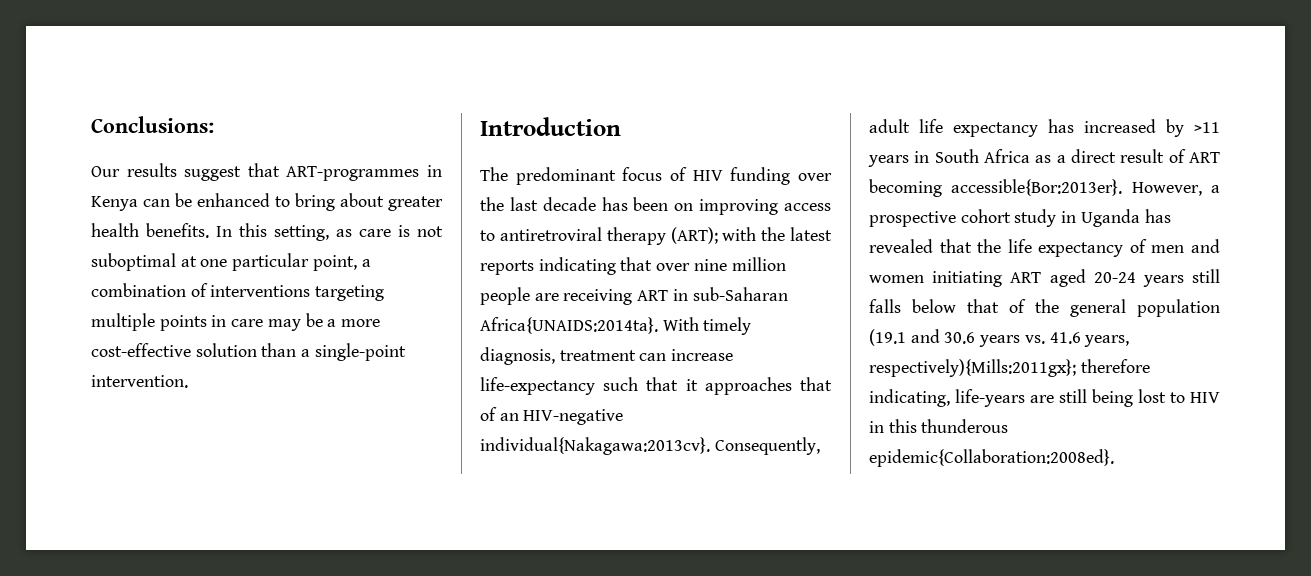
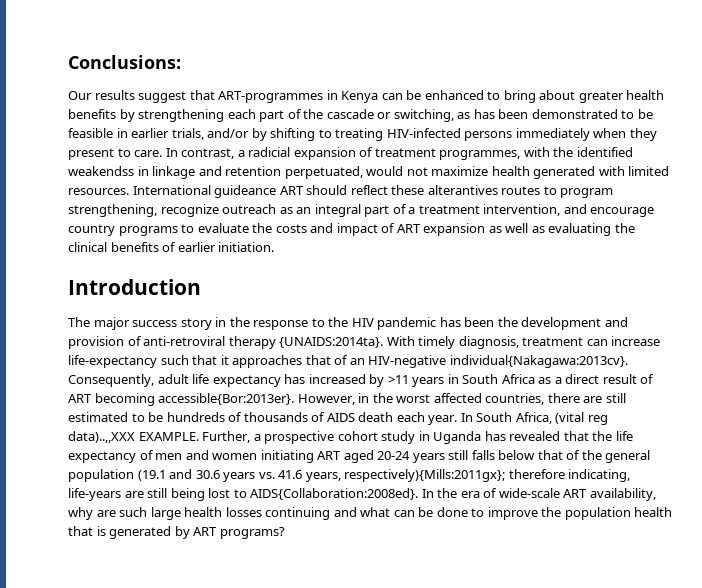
- Our results suggest that ART-programmes in Kenya can be enhanced to bring about greater health benefits. In this setting, as care is not suboptimal at one particular point, a combination of interventions targeting multiple points in care may be a more cost-effective solution than a single-point intervention.
+ Our results suggest that ART-programmes in Kenya can be enhanced to bring about greater health benefits by strengthening each part of the cascade or switching, as has been demonstrated to be feasible in earlier trials, and/or by shifting to treating HIV-infected persons immediately when they present to care. In contrast, a radicial expansion of treatment programmes, with the identified weakendss in linkage and retention perpetuated, would not maximize health generated with limited resources. International guideance ART should reflect these alterantives routes to program strengthening, recognize outreach as an integral part of a treatment intervention, and encourage country programs to evaluate the costs and impact of ART expansion as well as evaluating the clinical benefits of earlier initiation.
  Introduction
- The predominant focus of HIV funding over the last decade has been on improving access to antiretroviral therapy (ART); with the latest reports indicating that over nine million people are receiving ART in sub-Saharan Africa{UNAIDS:2014ta}.
+ The major success story in the response to the HIV pandemic has been the development and provision of anti-retroviral therapy {UNAIDS:2014ta}.
- However, a prospective cohort study in Uganda has revealed that the life expectancy of men and women initiating ART aged 20-24 years still falls below that of the general population (19.1 and 30.6 years vs. 41.6 years, respectively){Mills:2011gx}; therefore indicating, life-years are still being lost to HIV in this thunderous epidemic{Collaboration:2008ed}.
+ However, in the worst affected countries, there are still estimated to be hundreds of thousands of AIDS death each year. In South Africa, (vital reg data)..,,XXX EXAMPLE. Further, a prospective cohort study in Uganda has revealed that the life expectancy of men and women initiating ART aged 20-24 years still falls below that of the general population (19.1 and 30.6 years vs. 41.6 years, respectively){Mills:2011gx}; therefore indicating, life-years are still being lost to AIDS{Collaboration:2008ed}. In the era of wide-scale ART availability, why are such large health losses continuing and what can be done to improve the population health that is generated by ART programs?

